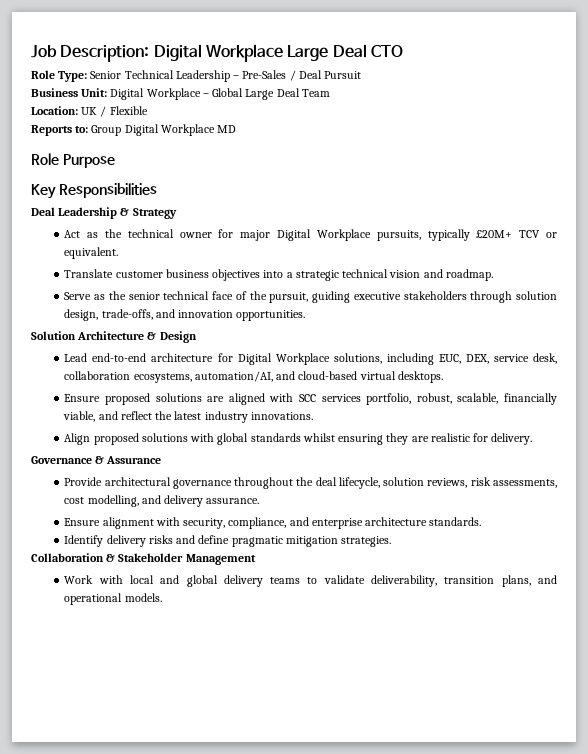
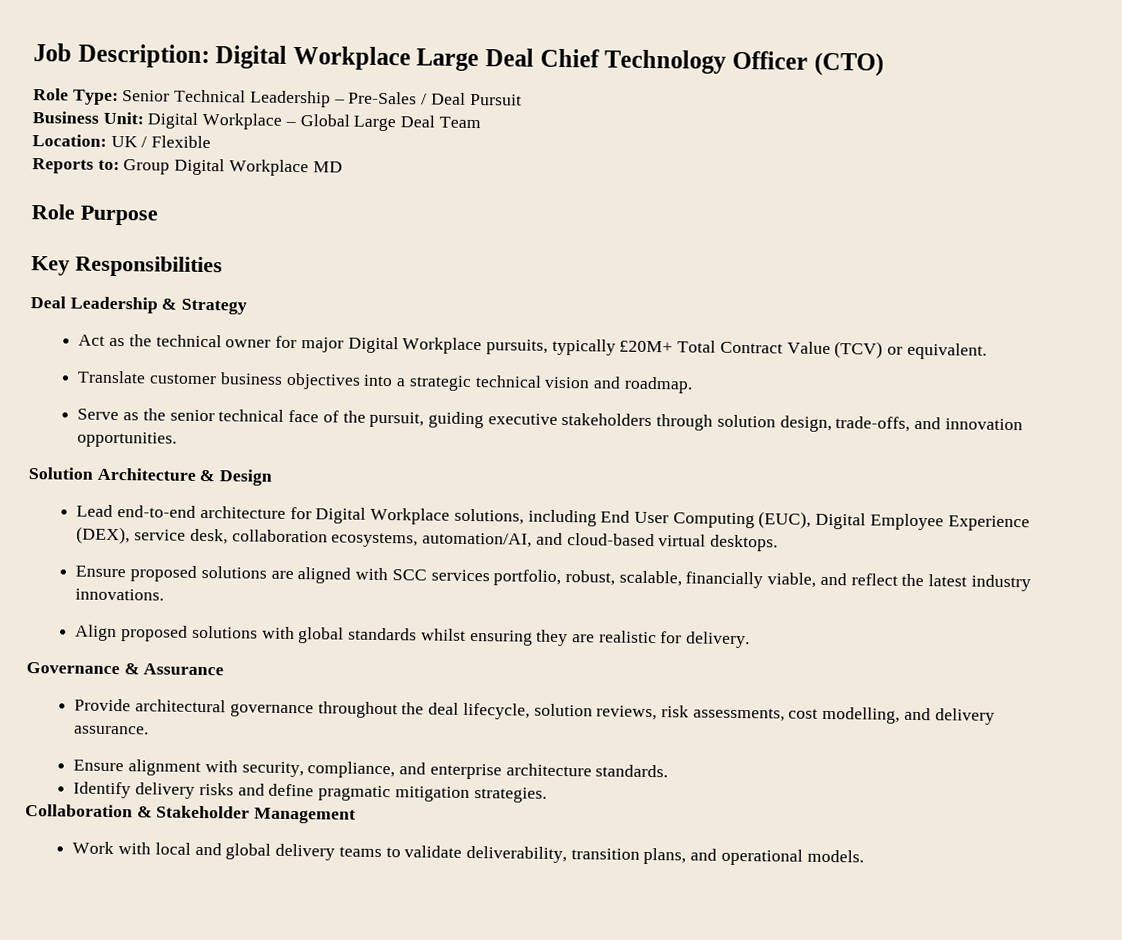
- Job Description: Digital Workplace Large Deal CTO
+ Job Description: Digital Workplace Large Deal Chief Technology Officer (CTO)
- Act as the technical owner for major Digital Workplace pursuits, typically £20M+ TCV or equivalent.
+ Act as the technical owner for major Digital Workplace pursuits, typically £20M+ Total Contract Value (TCV) or equivalent.
- Lead end-to-end architecture for Digital Workplace solutions, including EUC, DEX, service desk, collaboration ecosystems, automation/AI, and cloud-based virtual desktops.
+ Lead end-to-end architecture for Digital Workplace solutions, including End User Computing (EUC), Digital Employee Experience (DEX), service desk, collaboration ecosystems, automation/AI, and cloud-based virtual desktops.

